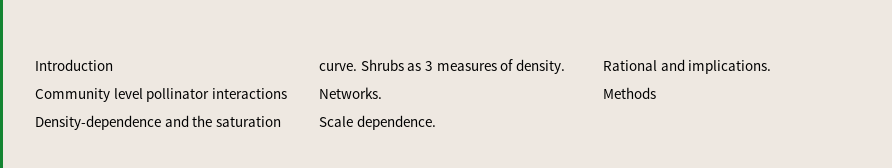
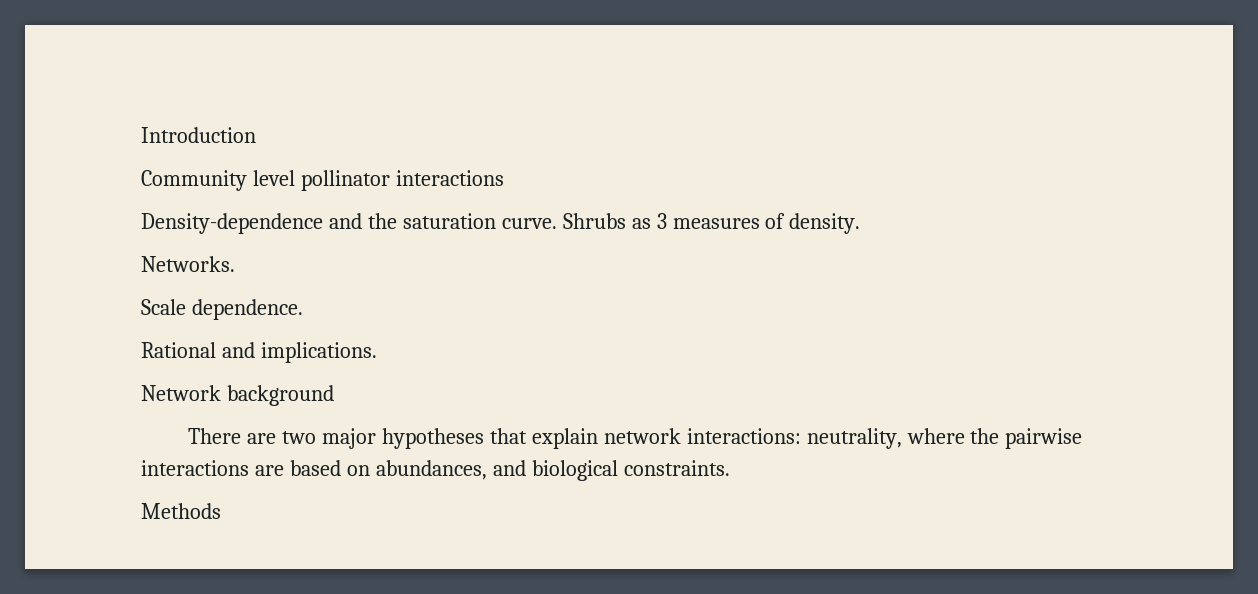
+ Network background
+ There are two major hypotheses that explain network interactions: neutrality, where the pairwise interactions are based on abundances, and biological constraints.

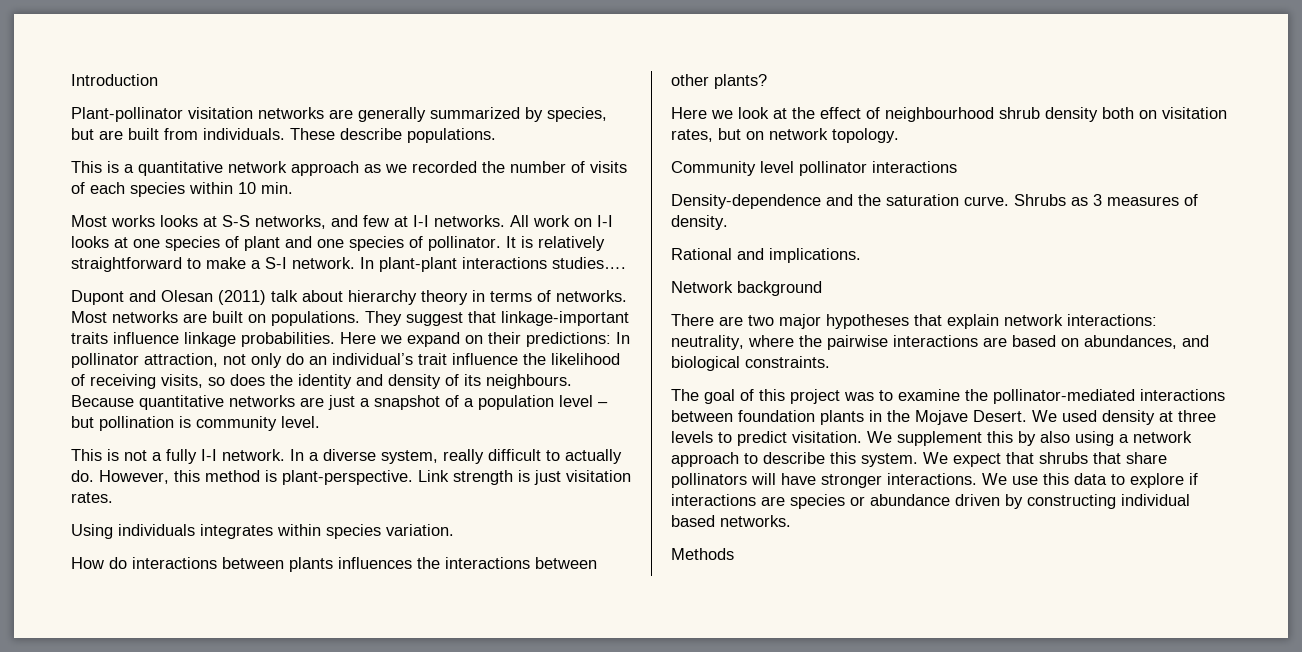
+ Plant-pollinator visitation networks are generally summarized by species, but are built from individuals. These describe populations.
+ This is a quantitative network approach as we recorded the number of visits of each species within 10 min.
+ Most works looks at S-S networks, and few at I-I networks. All work on I-I looks at one species of plant and one species of pollinator. It is relatively straightforward to make a S-I network. In plant-plant interactions studies….
+ Dupont and Olesan (2011) talk about hierarchy theory in terms of networks. Most networks are built on populations. They suggest that linkage-important traits influence linkage probabilities. Here we expand on their predictions: In pollinator attraction, not only do an individual’s trait influence the likelihood of receiving visits, so does the identity and density of its neighbours. Because quantitative networks are just a snapshot of a population level – but pollination is community level.
+ This is not a fully I-I network. In a diverse system, really difficult to actually do. However, this method is plant-perspective. Link strength is just visitation rates.
+ Using individuals integrates within species variation.
+ How do interactions between plants influences the interactions between other plants?
+ Here we look at the effect of neighbourhood shrub density both on visitation rates, but on network topology.
- Networks.
- Scale dependence.
+ The goal of this project was to examine the pollinator-mediated interactions between foundation plants in the Mojave Desert. We used density at three levels to predict visitation. We supplement this by also using a network approach to describe this system. We expect that shrubs that share pollinators will have stronger interactions. We use this data to explore if interactions are species or abundance driven by constructing individual based networks.

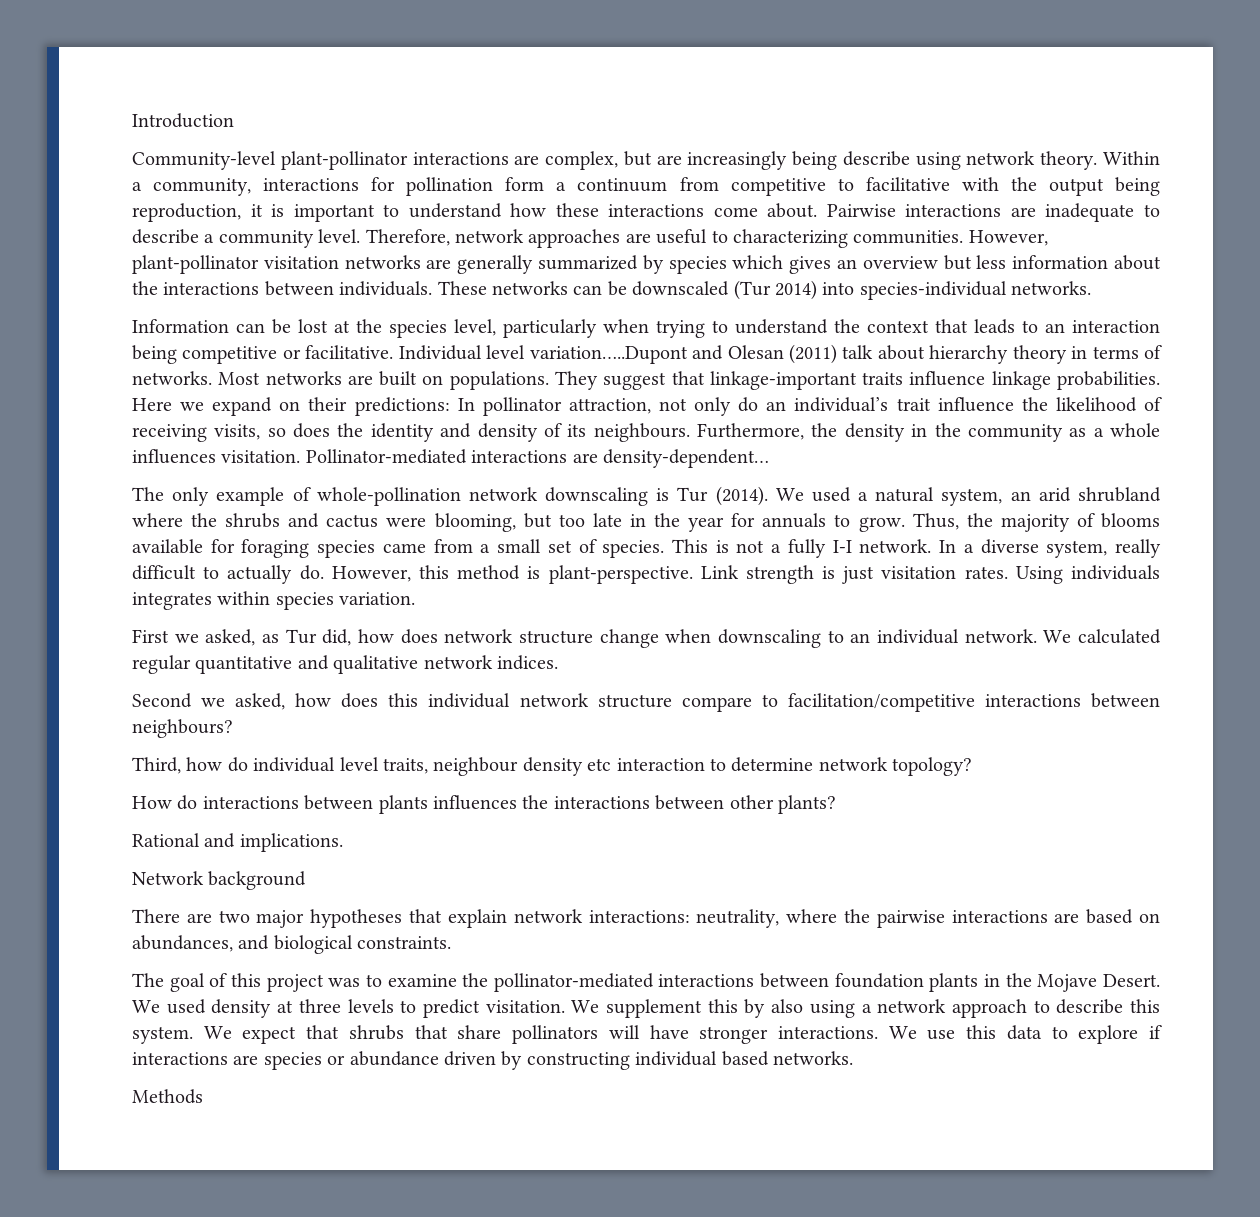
- Plant-pollinator visitation networks are generally summarized by species, but are built from individuals. These describe populations.
- This is a quantitative network approach as we recorded the number of visits of each species within 10 min.
- Most works looks at S-S networks, and few at I-I networks. All work on I-I looks at one species of plant and one species of pollinator. It is relatively straightforward to make a S-I network. In plant-plant interactions studies….
- Dupont and Olesan (2011) talk about hierarchy theory in terms of networks.
+ Community-level plant-pollinator interactions are complex, but are increasingly being describe using network theory. Within a community, interactions for pollination form a continuum from competitive to facilitative with the output being reproduction, it is important to understand how these interactions come about. Pairwise interactions are inadequate to describe a community level. Therefore, network approaches are useful to characterizing communities. However, plant-pollinator visitation networks are generally summarized by species which gives an overview but less information about the interactions between individuals. These networks can be downscaled (Tur 2014) into species-individual networks.
+ Information can be lost at the species level, particularly when trying to understand the context that leads to an interaction being competitive or facilitative. Individual level variation…..Dupont and Olesan (2011) talk about hierarchy theory in terms of networks.
- Because quantitative networks are just a snapshot of a population level – but pollination is community level.
- This is not a fully I-I network.
+ Furthermore, the density in the community as a whole influences visitation. Pollinator-mediated interactions are density-dependent…
+ The only example of whole-pollination network downscaling is Tur (2014). We used a natural system, an arid shrubland where the shrubs and cactus were blooming, but too late in the year for annuals to grow. Thus, the majority of blooms available for foraging species came from a small set of species. This is not a fully I-I network.
- Link strength is just visitation rates.
- Using individuals integrates within species variation.
+ Link strength is just visitation rates. Using individuals integrates within species variation.
+ First we asked, as Tur did, how does network structure change when downscaling to an individual network. We calculated regular quantitative and qualitative network indices.
+ Second we asked, how does this individual network structure compare to facilitation/competitive interactions between neighbours?
+ Third, how do individual level traits, neighbour density etc interaction to determine network topology?
- Here we look at the effect of neighbourhood shrub density both on visitation rates, but on network topology.
- Community level pollinator interactions
- Density-dependence and the saturation curve. Shrubs as 3 measures of density.

